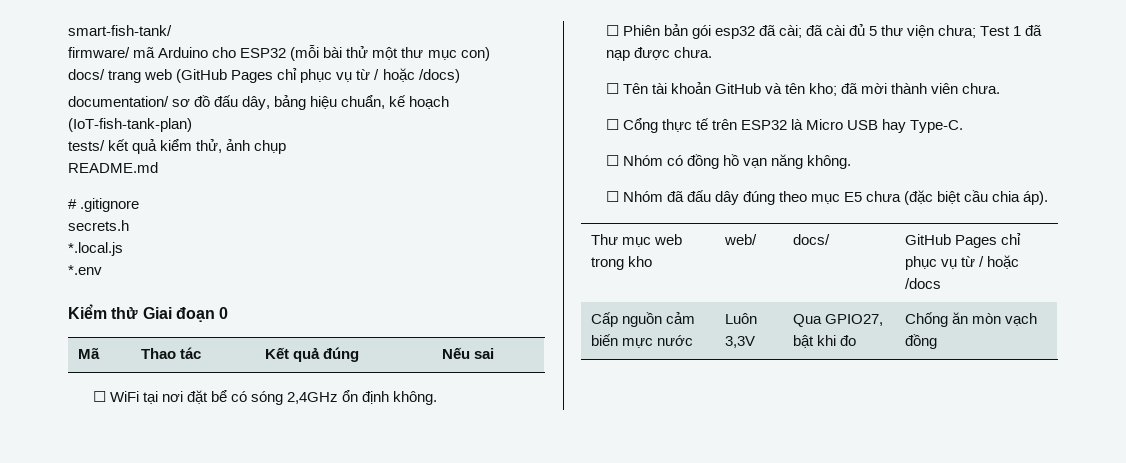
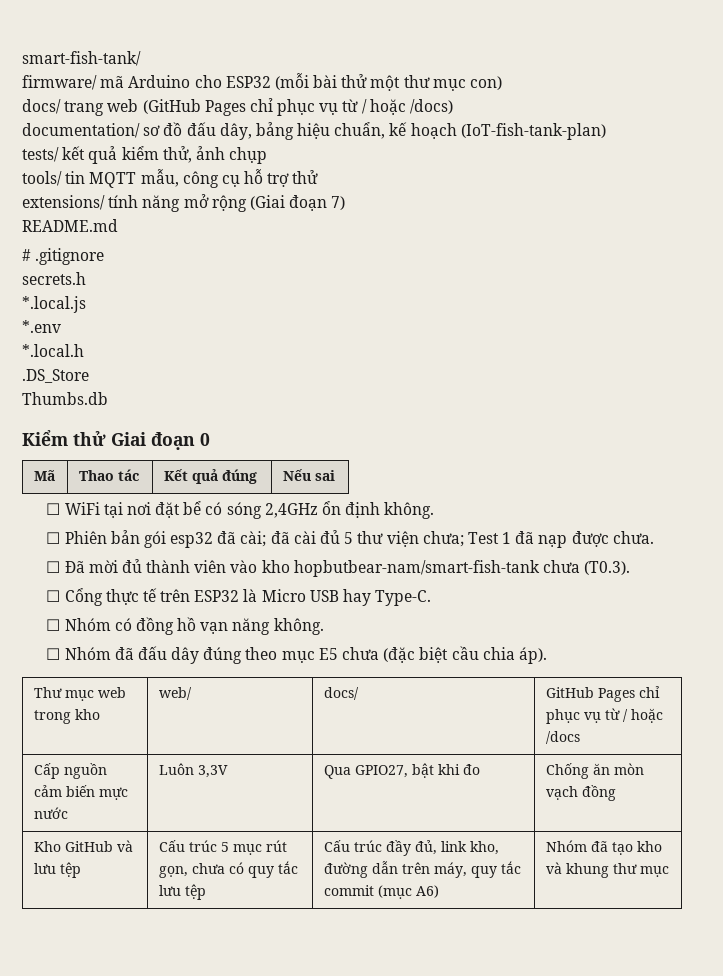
+ tools/ tin MQTT mẫu, công cụ hỗ trợ thử
+ extensions/ tính năng mở rộng (Giai đoạn 7)
+ *.local.h
+ .DS_Store
+ Thumbs.db
- ☐ Tên tài khoản GitHub và tên kho; đã mời thành viên chưa.
+ ☐ Đã mời đủ thành viên vào kho hopbutbear-nam/smart-fish-tank chưa (T0.3).
+ Kho GitHub và lưu tệp | Cấu trúc 5 mục rút gọn, chưa có quy tắc lưu tệp | Cấu trúc đầy đủ, link kho, đường dẫn trên máy, quy tắc commit (mục A6) | Nhóm đã tạo kho và khung thư mục

